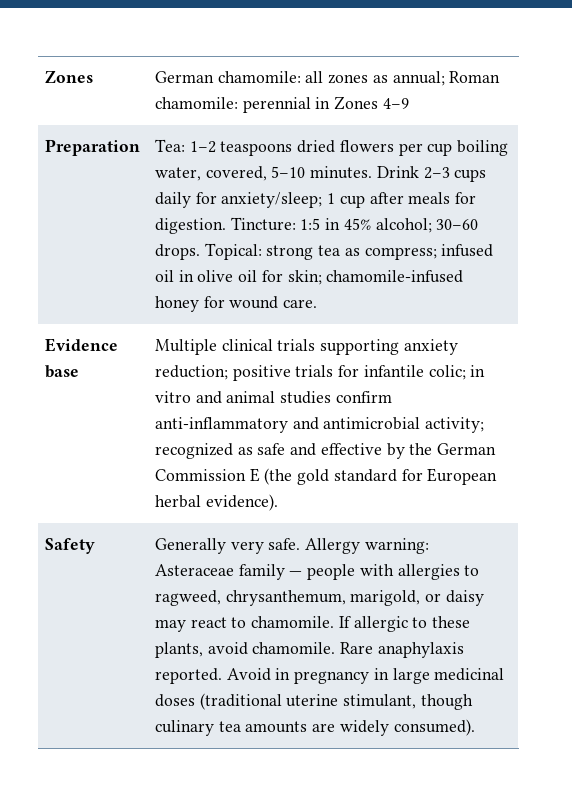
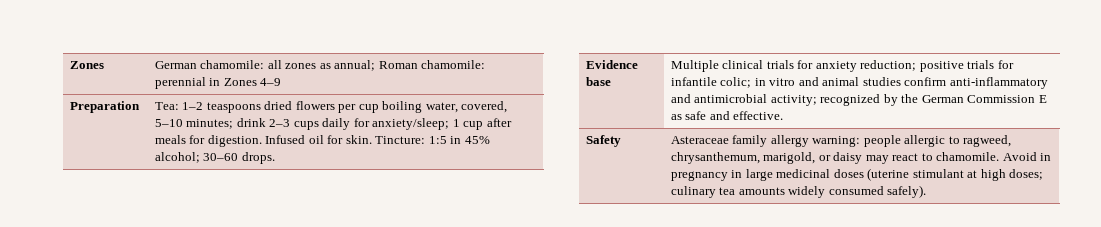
- Tea: 1–2 teaspoons dried flowers per cup boiling water, covered, 5–10 minutes. Drink 2–3 cups daily for anxiety/sleep; 1 cup after meals for digestion.
+ Tea: 1–2 teaspoons dried flowers per cup boiling water, covered, 5–10 minutes; drink 2–3 cups daily for anxiety/sleep; 1 cup after meals for digestion.
+ Infused oil for skin.
- Topical: strong tea as compress; infused oil in olive oil for skin; chamomile-infused honey for wound care.
- Evidence base | Multiple clinical trials supporting anxiety reduction; positive trials for infantile colic; in vitro and animal studies confirm anti-inflammatory and antimicrobial activity; recognized as safe and effective by the German Commission E (the gold standard for European herbal evidence).
- Safety | Generally very safe. Allergy warning: Asteraceae family — people with allergies to ragweed, chrysanthemum, marigold, or daisy may react to chamomile. If allergic to these plants, avoid chamomile. Rare anaphylaxis reported. Avoid in pregnancy in large medicinal doses (traditional uterine stimulant, though culinary tea amounts are widely consumed).
+ Evidence base | Multiple clinical trials for anxiety reduction; positive trials for infantile colic; in vitro and animal studies confirm anti-inflammatory and antimicrobial activity; recognized by the German Commission E as safe and effective.
+ Safety | Asteraceae family allergy warning: people allergic to ragweed, chrysanthemum, marigold, or daisy may react to chamomile. Avoid in pregnancy in large medicinal doses (uterine stimulant at high doses; culinary tea amounts widely consumed safely).

